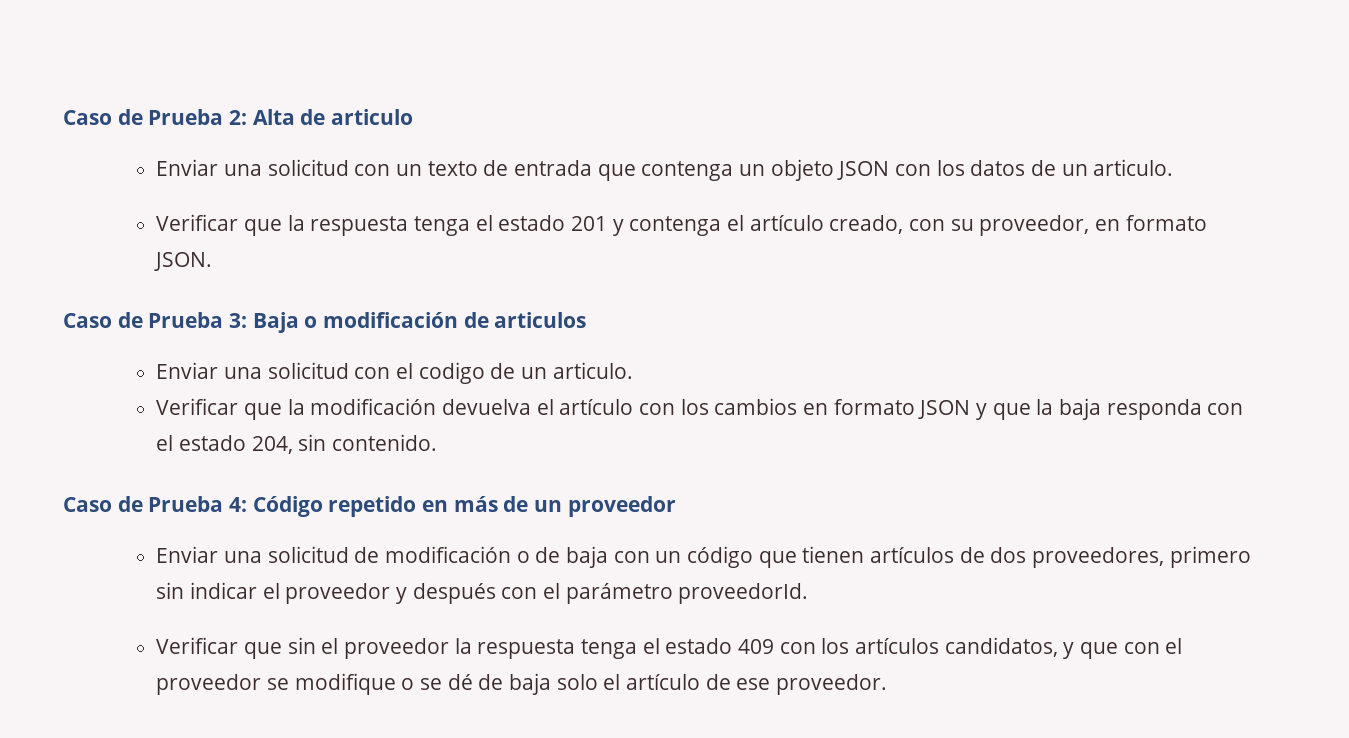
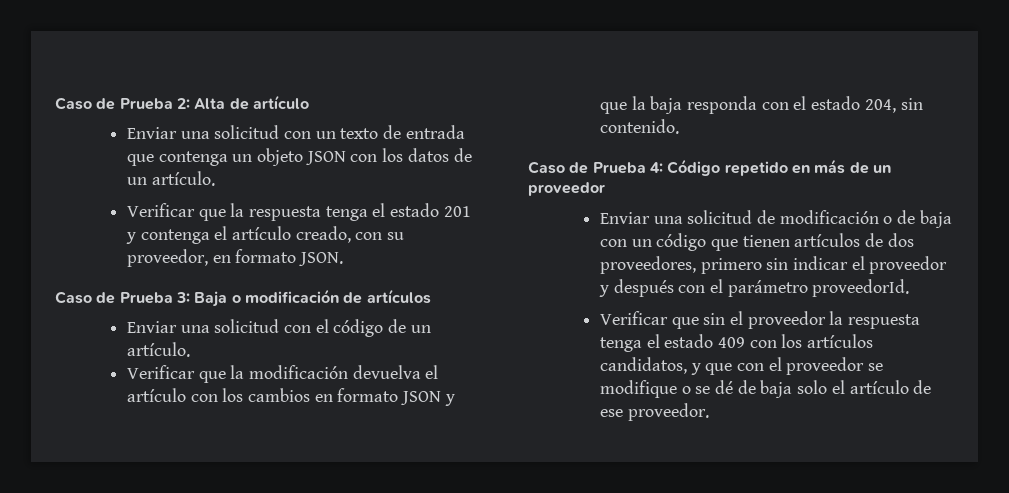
- Caso de Prueba 2: Alta de articulo
+ Caso de Prueba 2: Alta de artículo
- Enviar una solicitud con un texto de entrada que contenga un objeto JSON con los datos de un articulo.
+ Enviar una solicitud con un texto de entrada que contenga un objeto JSON con los datos de un artículo.
- Caso de Prueba 3: Baja o modificación de articulos
+ Caso de Prueba 3: Baja o modificación de artículos
- Enviar una solicitud con el codigo de un articulo.
+ Enviar una solicitud con el código de un artículo.

